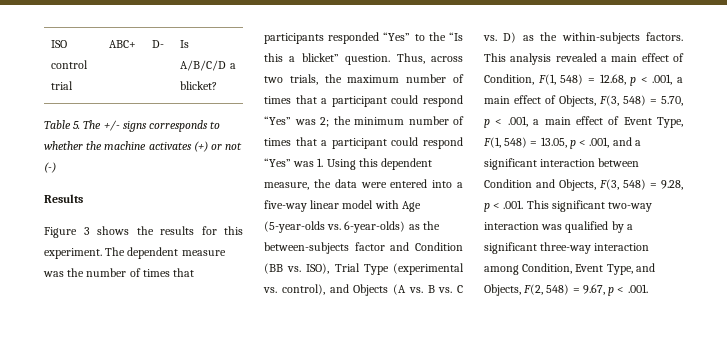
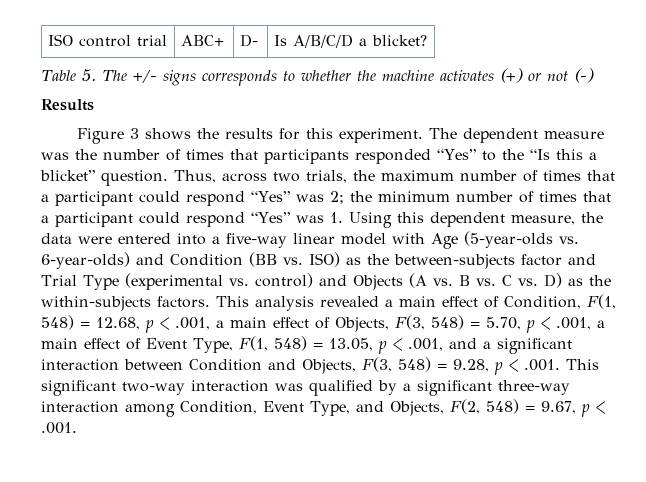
- the minimum number of times that a participant could respond “Yes” was 1. Using this dependent measure, the data were entered into a five-way linear model with Age (5-year-olds vs. 6-year-olds) as the between-subjects factor and Condition (BB vs. ISO), Trial Type (experimental vs. control), and Objects (A vs. B vs. C vs. D) as the within-subjects factors.
+ the minimum number of times that a participant could respond “Yes” was 1. Using this dependent measure, the data were entered into a five-way linear model with Age (5-year-olds vs. 6-year-olds) and Condition (BB vs. ISO) as the between-subjects factor and Trial Type (experimental vs. control) and Objects (A vs. B vs. C vs. D) as the within-subjects factors.

